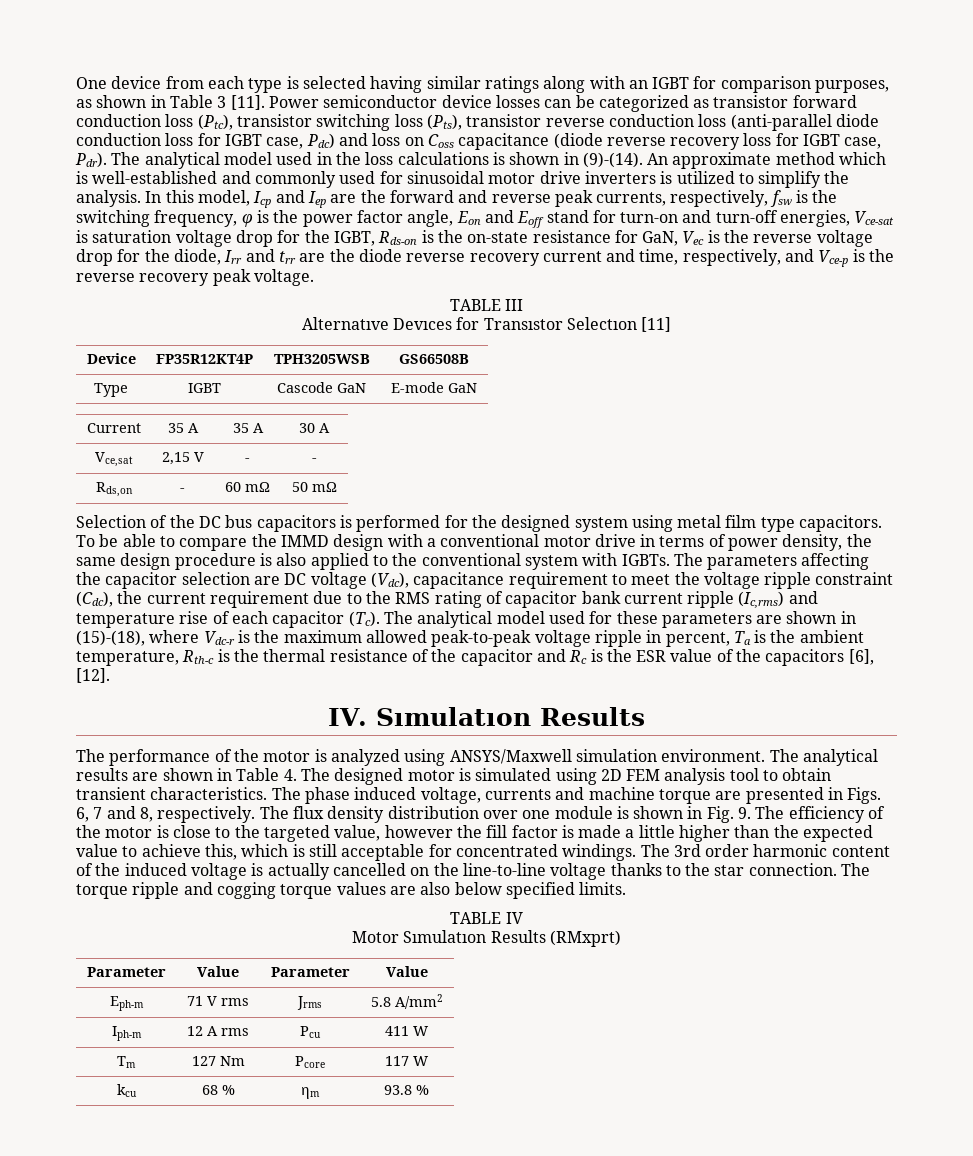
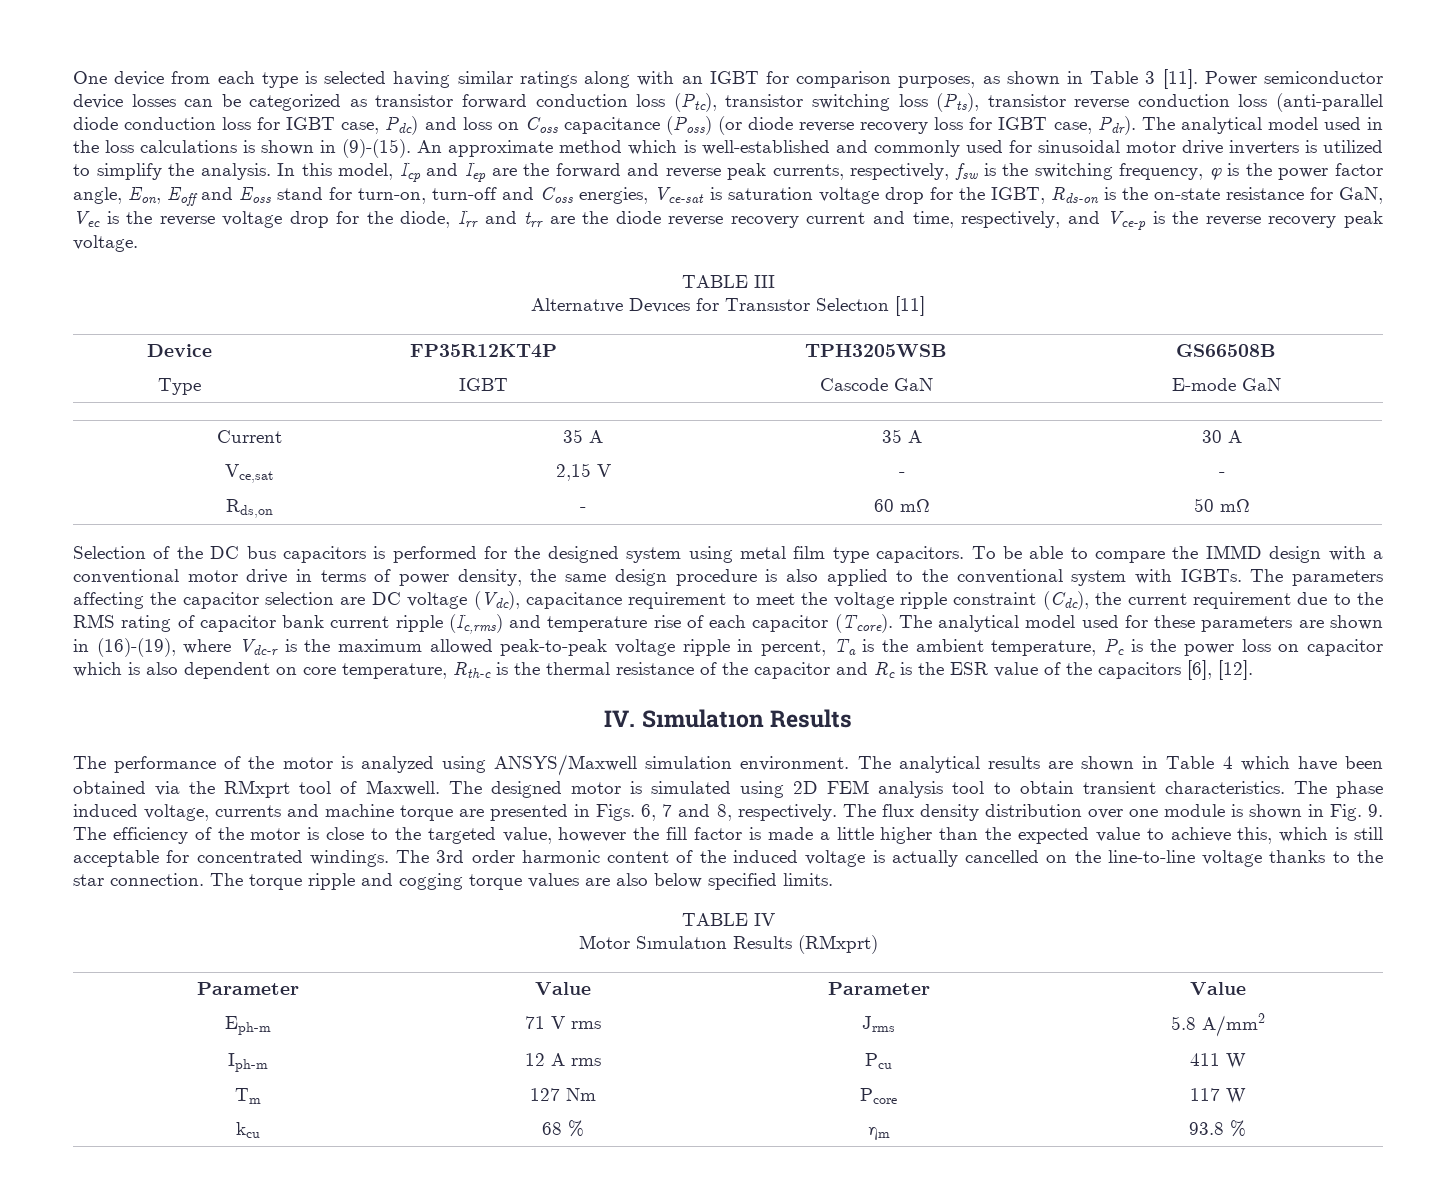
- Power semiconductor device losses can be categorized as transistor forward conduction loss (Ptc), transistor switching loss (Pts), transistor reverse conduction loss (anti-parallel diode conduction loss for IGBT case, Pdc) and loss on Coss capacitance (diode reverse recovery loss for IGBT case, Pdr).
+ Power semiconductor device losses can be categorized as transistor forward conduction loss (Ptc), transistor switching loss (Pts), transistor reverse conduction loss (anti-parallel diode conduction loss for IGBT case, Pdc) and loss on Coss capacitance (Poss) (or diode reverse recovery loss for IGBT case, Pdr).
- The analytical model used in the loss calculations is shown in (9)-(14).
+ The analytical model used in the loss calculations is shown in (9)-(15).
- In this model, Icp and Iep are the forward and reverse peak currents, respectively, fsw is the switching frequency, φ is the power factor angle, Eon and Eoff stand for turn-on and turn-off energies, Vce-sat is saturation voltage drop for the IGBT, Rds-on is the on-state resistance for GaN, Vec is the reverse voltage drop for the diode, Irr and trr are the diode reverse recovery current and time, respectively, and Vce-p is the reverse recovery peak voltage.
+ In this model, Icp and Iep are the forward and reverse peak currents, respectively, fsw is the switching frequency, φ is the power factor angle, Eon, Eoff and Eoss stand for turn-on, turn-off and Coss energies, Vce-sat is saturation voltage drop for the IGBT, Rds-on is the on-state resistance for GaN, Vec is the reverse voltage drop for the diode, Irr and trr are the diode reverse recovery current and time, respectively, and Vce-p is the reverse recovery peak voltage.
- The parameters affecting the capacitor selection are DC voltage (Vdc), capacitance requirement to meet the voltage ripple constraint (Cdc), the current requirement due to the RMS rating of capacitor bank current ripple (Ic,rms) and temperature rise of each capacitor (Tc). The analytical model used for these parameters are shown in (15)-(18), where Vdc-r is the maximum allowed peak-to-peak voltage ripple in percent, Ta is the ambient temperature, Rth-c is the thermal resistance of the capacitor and Rc is the ESR value of the capacitors [6], [12].
+ The parameters affecting the capacitor selection are DC voltage (Vdc), capacitance requirement to meet the voltage ripple constraint (Cdc), the current requirement due to the RMS rating of capacitor bank current ripple (Ic,rms) and temperature rise of each capacitor (Tcore). The analytical model used for these parameters are shown in (16)-(19), where Vdc-r is the maximum allowed peak-to-peak voltage ripple in percent, Ta is the ambient temperature, Pc is the power loss on capacitor which is also dependent on core temperature, Rth-c is the thermal resistance of the capacitor and Rc is the ESR value of the capacitors [6], [12].
- The analytical results are shown in Table 4. The designed motor is simulated using 2D FEM analysis tool to obtain transient characteristics.
+ The analytical results are shown in Table 4 which have been obtained via the RMxprt tool of Maxwell. The designed motor is simulated using 2D FEM analysis tool to obtain transient characteristics.

